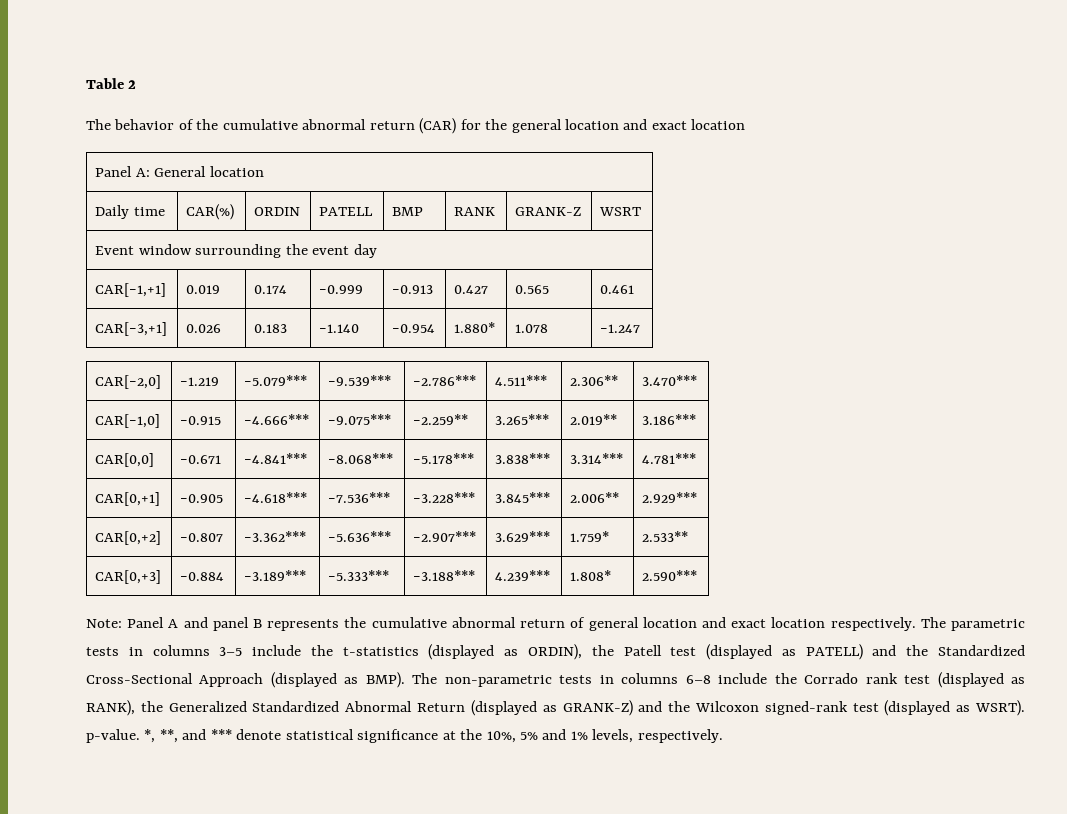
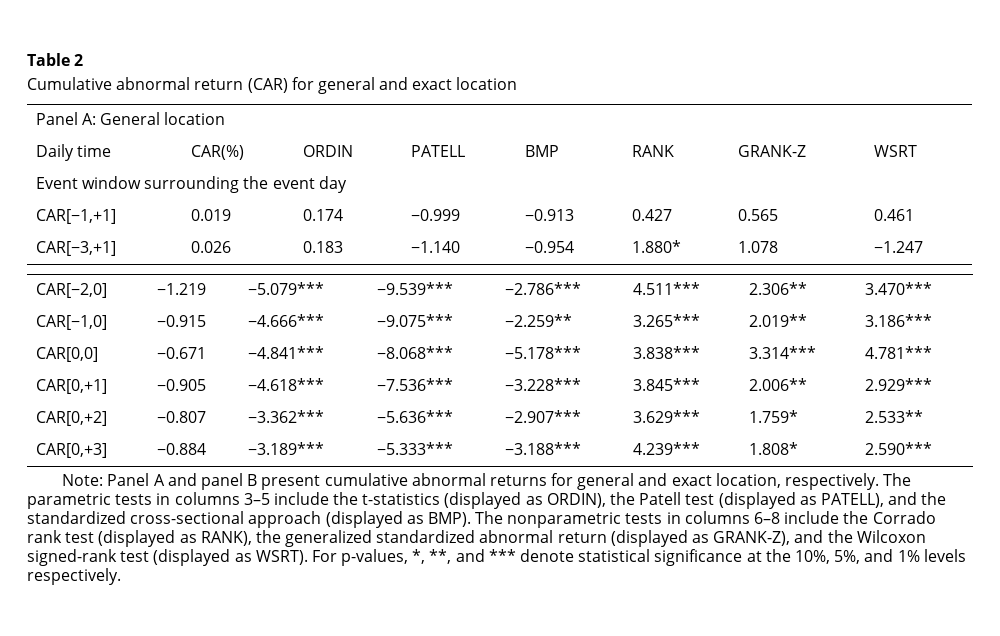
- The behavior of the cumulative abnormal return (CAR) for the general location and exact location
+ Cumulative abnormal return (CAR) for general and exact location
- Note: Panel A and panel B represents the cumulative abnormal return of general location and exact location respectively.
+ Note: Panel A and panel B present cumulative abnormal returns for general and exact location, respectively.
- The parametric tests in columns 3–5 include the t-statistics (displayed as ORDIN), the Patell test (displayed as PATELL) and the Standardized Cross-Sectional Approach (displayed as BMP).
+ The parametric tests in columns 3–5 include the t-statistics (displayed as ORDIN), the Patell test (displayed as PATELL), and the standardized cross-sectional approach (displayed as BMP).
- The non-parametric tests in columns 6–8 include the Corrado rank test (displayed as RANK), the Generalized Standardized Abnormal Return (displayed as GRANK-Z) and the Wilcoxon signed-rank test (displayed as WSRT). p-value. *, **, and *** denote statistical significance at the 10%, 5% and 1% levels, respectively.
+ The nonparametric tests in columns 6–8 include the Corrado rank test (displayed as RANK), the generalized standardized abnormal return (displayed as GRANK-Z), and the Wilcoxon signed-rank test (displayed as WSRT). For p-values, *, **, and *** denote statistical significance at the 10%, 5%, and 1% levels respectively.

